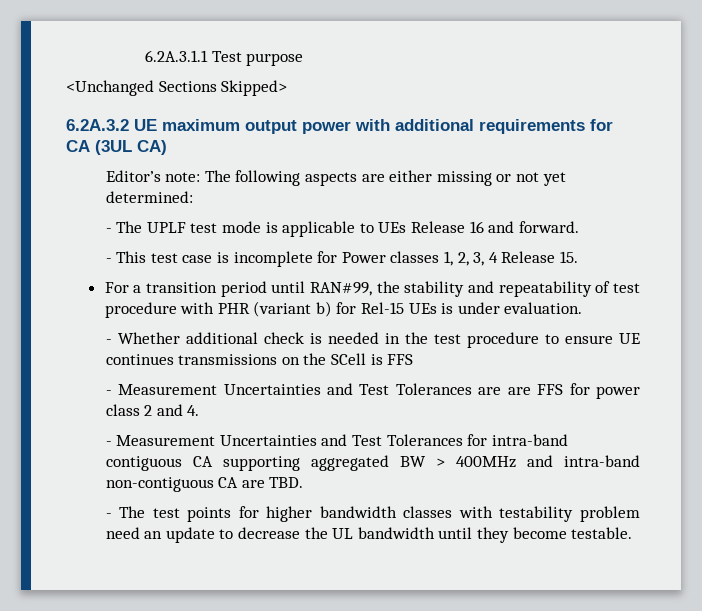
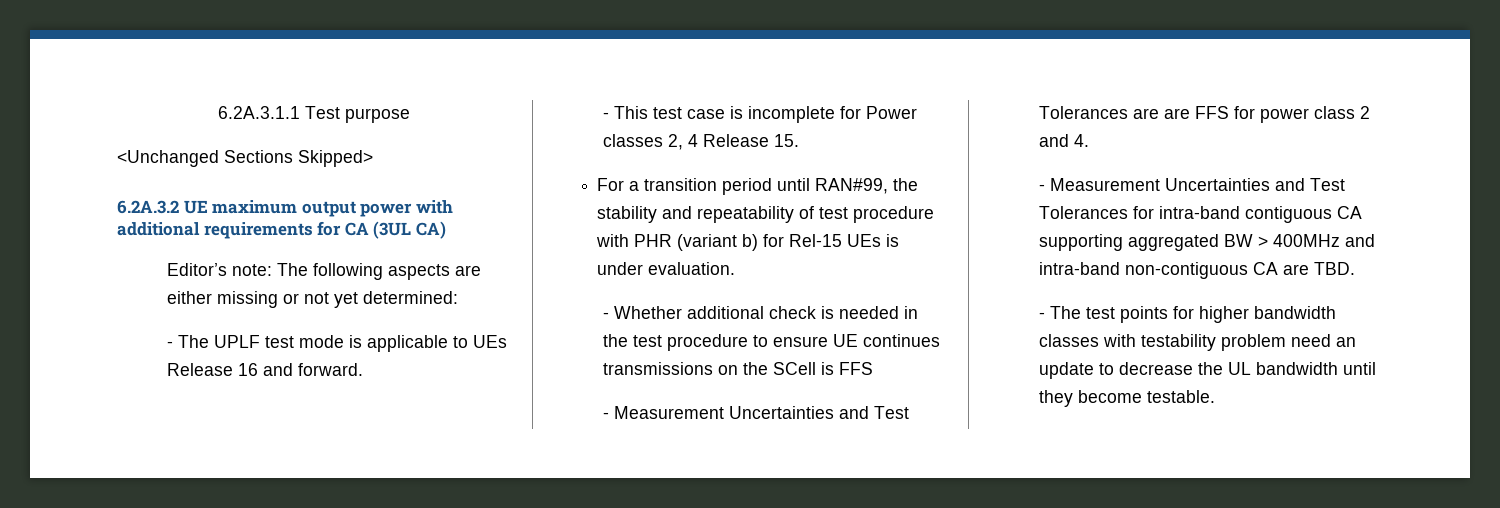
- - This test case is incomplete for Power classes 1, 2, 3, 4 Release 15.
+ - This test case is incomplete for Power classes 2, 4 Release 15.

